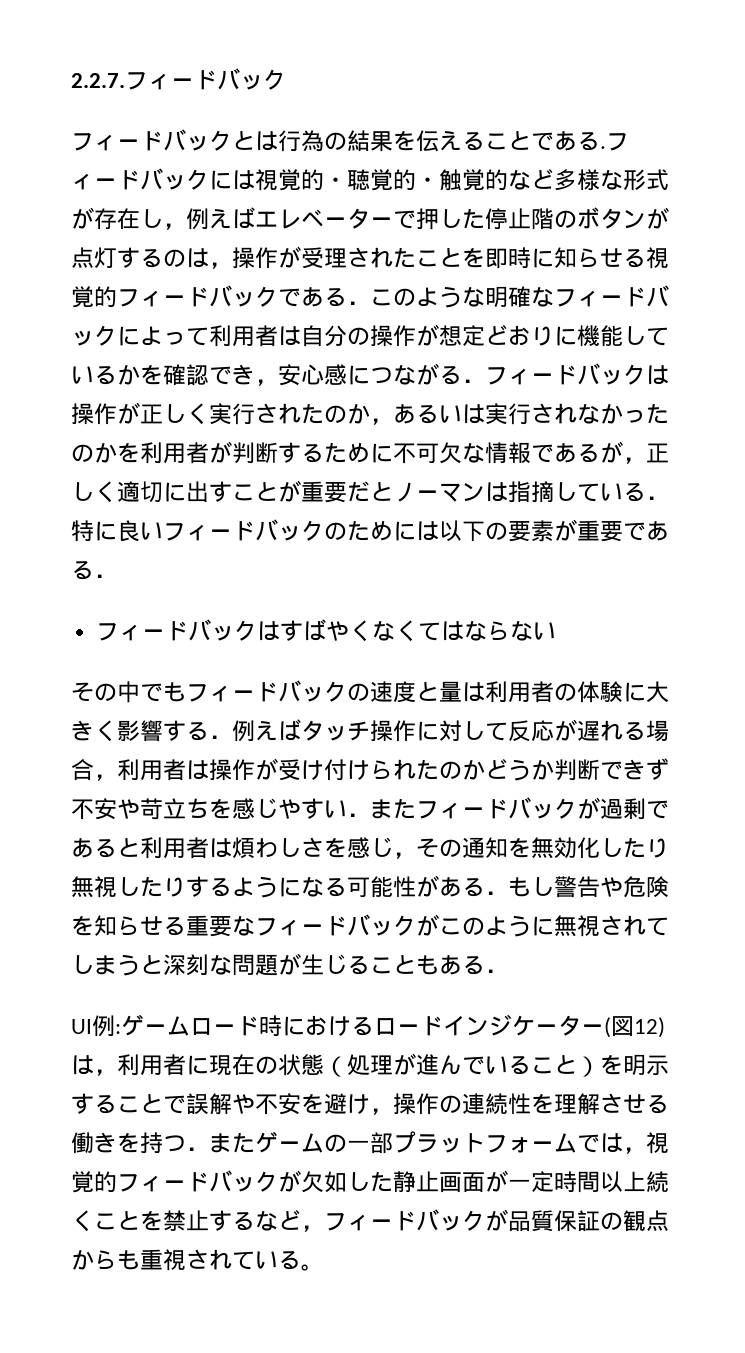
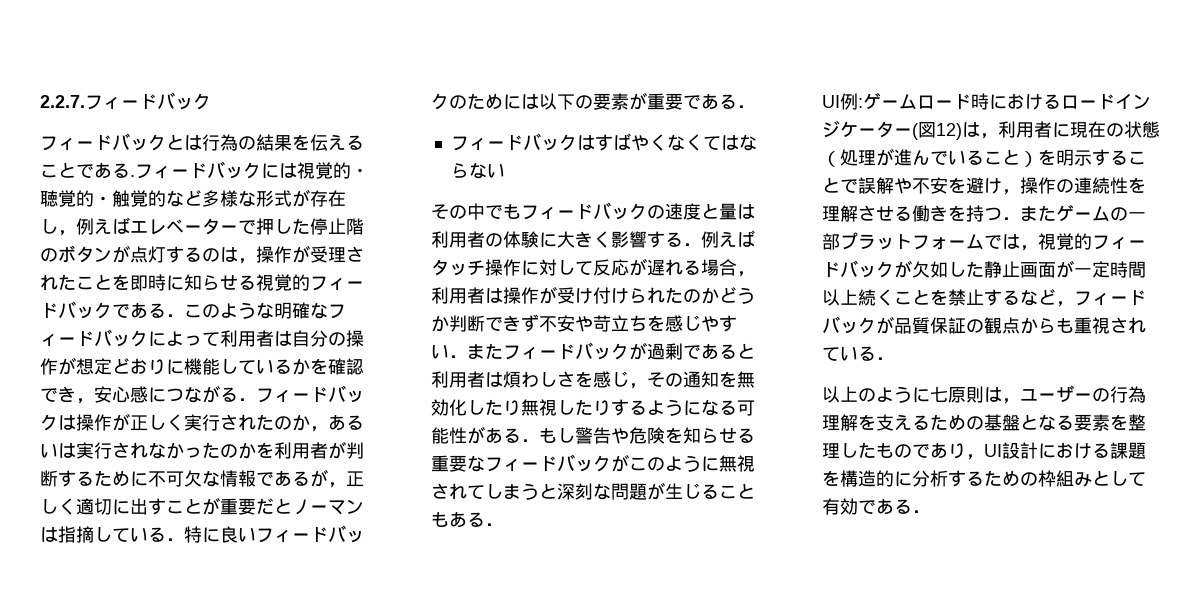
- ゲームロード時におけるロードインジケーター(図12)は，利用者に現在の状態（処理が進んでいること）を明示することで誤解や不安を避け，操作の連続性を理解させる働きを持つ．またゲームの一部プラットフォームでは，視覚的フィードバックが欠如した静止画面が一定時間以上続くことを禁止するなど，フィードバックが品質保証の観点からも重視されている。
+ ゲームロード時におけるロードインジケーター(図12)は，利用者に現在の状態（処理が進んでいること）を明示することで誤解や不安を避け，操作の連続性を理解させる働きを持つ．またゲームの一部プラットフォームでは，視覚的フィードバックが欠如した静止画面が一定時間以上続くことを禁止するなど，フィードバックが品質保証の観点からも重視されている．
+ 以上のように七原則は，ユーザーの行為理解を支えるための基盤となる要素を整理したものであり，UI設計における課題を構造的に分析するための枠組みとして有効である．

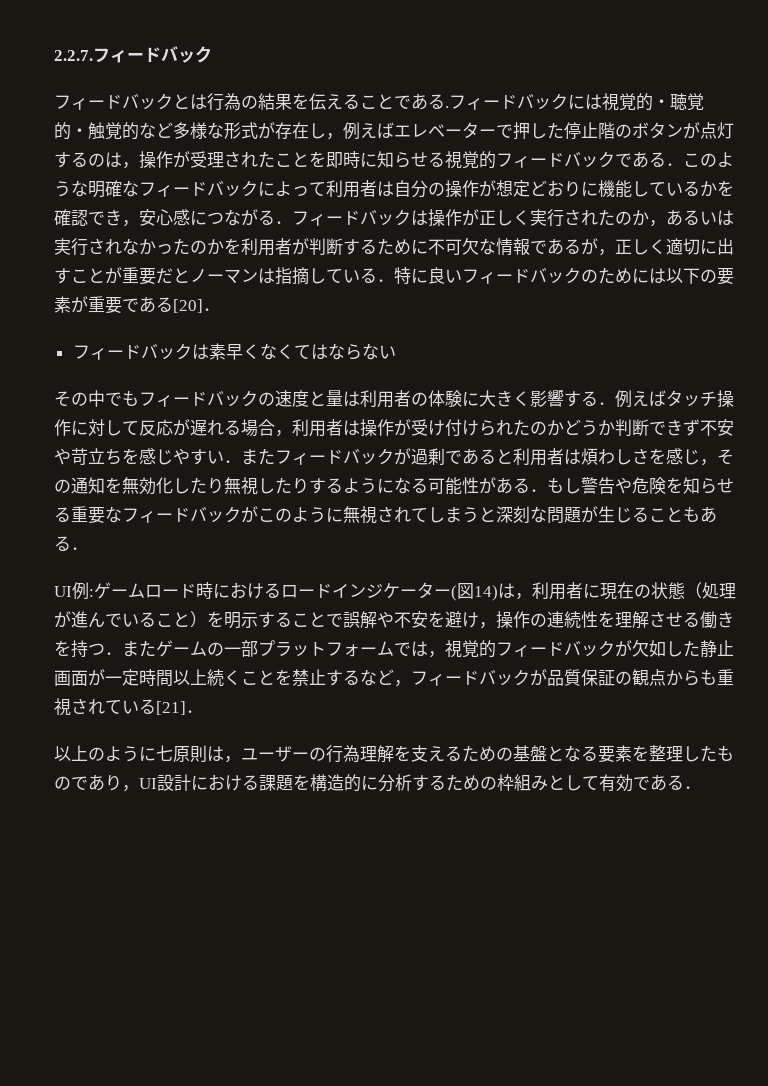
- フィードバックには視覚的・聴覚的・触覚的など多様な形式が存在し，例えばエレベーターで押した停止階のボタンが点灯するのは，操作が受理されたことを即時に知らせる視覚的フィードバックである．このような明確なフィードバックによって利用者は自分の操作が想定どおりに機能しているかを確認でき，安心感につながる．フィードバックは操作が正しく実行されたのか，あるいは実行されなかったのかを利用者が判断するために不可欠な情報であるが，正しく適切に出すことが重要だとノーマンは指摘している．特に良いフィードバックのためには以下の要素が重要である．
+ フィードバックには視覚的・聴覚的・触覚的など多様な形式が存在し，例えばエレベーターで押した停止階のボタンが点灯するのは，操作が受理されたことを即時に知らせる視覚的フィードバックである．このような明確なフィードバックによって利用者は自分の操作が想定どおりに機能しているかを確認でき，安心感につながる．フィードバックは操作が正しく実行されたのか，あるいは実行されなかったのかを利用者が判断するために不可欠な情報であるが，正しく適切に出すことが重要だとノーマンは指摘している．特に良いフィードバックのためには以下の要素が重要である[20]．
- フィードバックはすばやくなくてはならない
+ フィードバックは素早くなくてはならない
- ゲームロード時におけるロードインジケーター(図12)は，利用者に現在の状態（処理が進んでいること）を明示することで誤解や不安を避け，操作の連続性を理解させる働きを持つ．またゲームの一部プラットフォームでは，視覚的フィードバックが欠如した静止画面が一定時間以上続くことを禁止するなど，フィードバックが品質保証の観点からも重視されている．
+ ゲームロード時におけるロードインジケーター(図14)は，利用者に現在の状態（処理が進んでいること）を明示することで誤解や不安を避け，操作の連続性を理解させる働きを持つ．またゲームの一部プラットフォームでは，視覚的フィードバックが欠如した静止画面が一定時間以上続くことを禁止するなど，フィードバックが品質保証の観点からも重視されている[21]．

